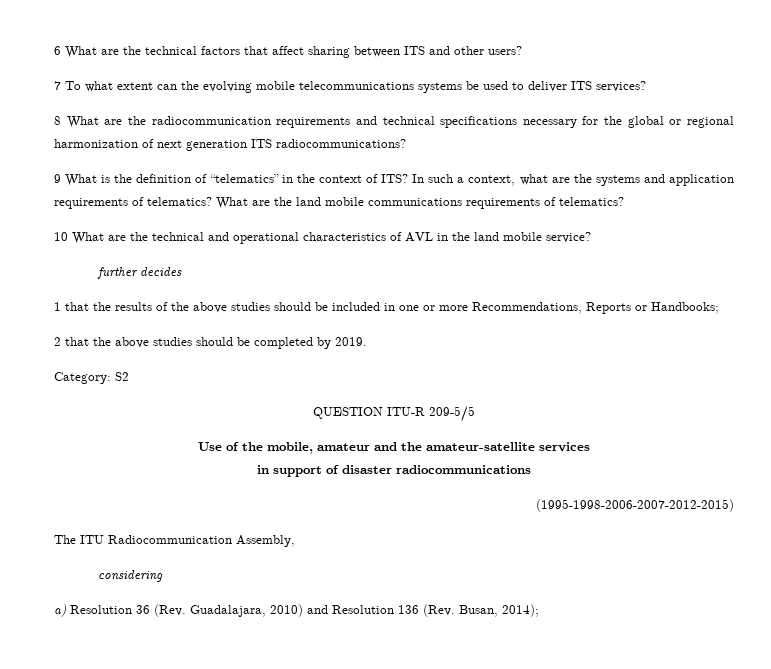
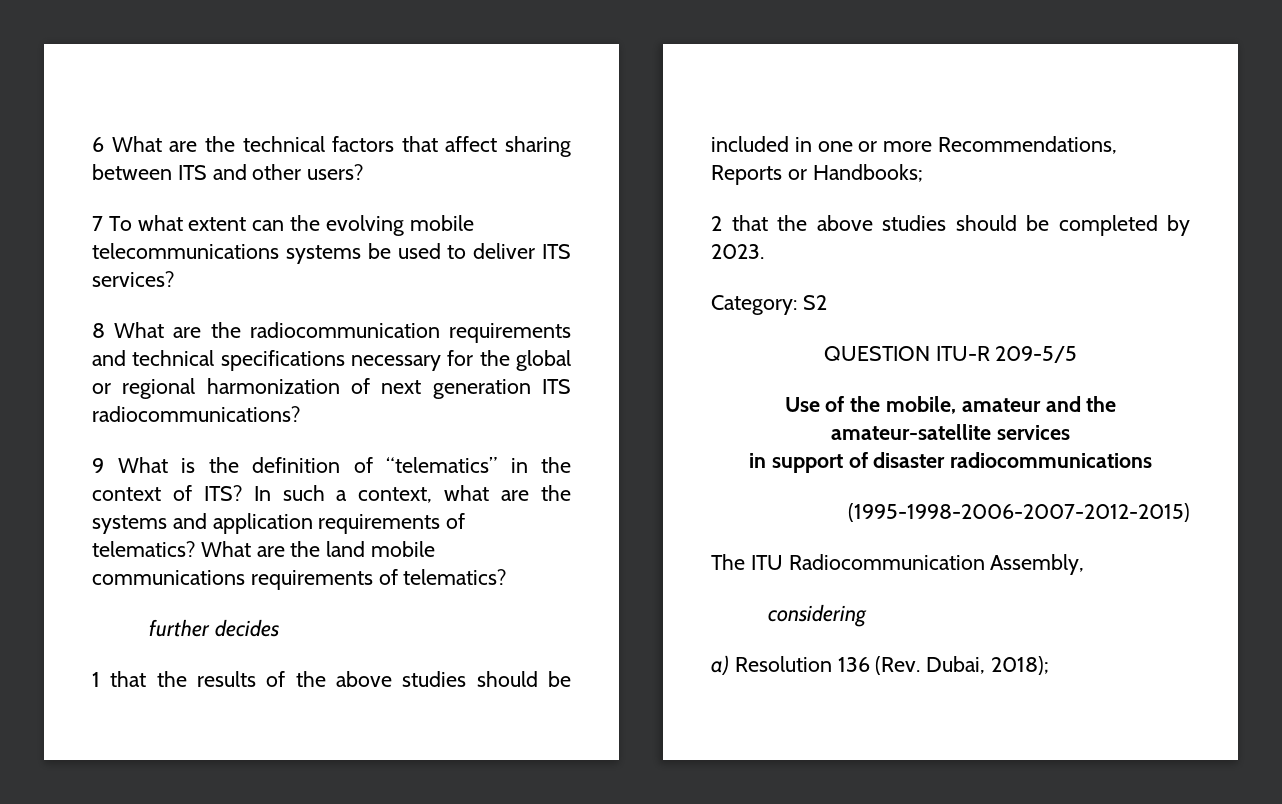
- 10 What are the technical and operational characteristics of AVL in the land mobile service?
- 2 that the above studies should be completed by 2019.
+ 2 that the above studies should be completed by 2023.
- a) Resolution 36 (Rev. Guadalajara, 2010) and Resolution 136 (Rev. Busan, 2014);
+ a) Resolution 136 (Rev. Dubai, 2018);

